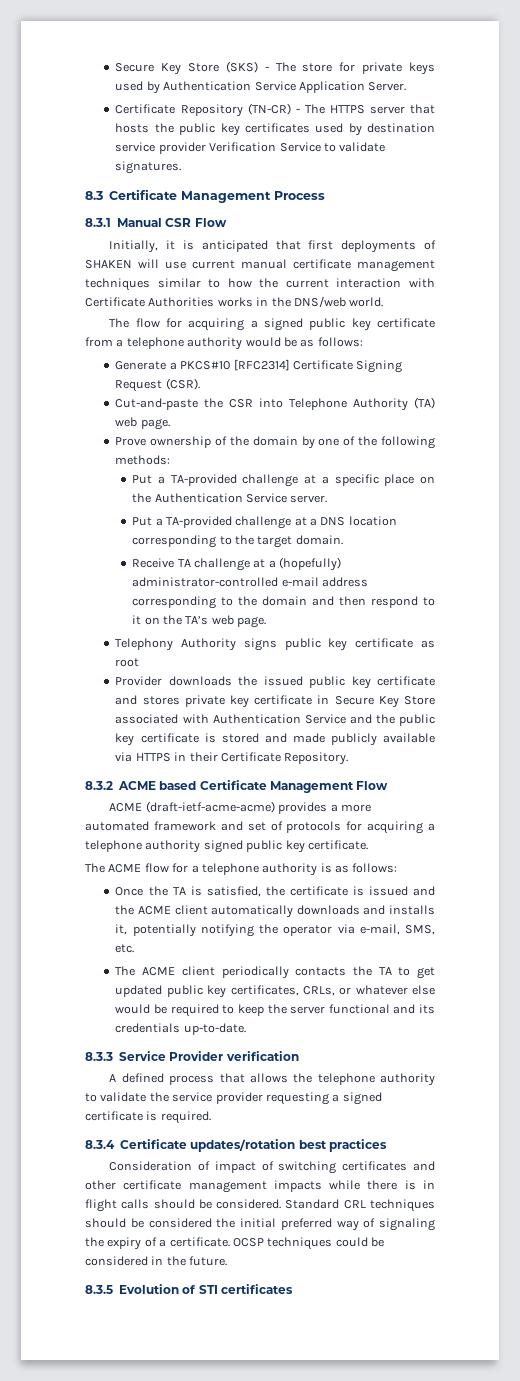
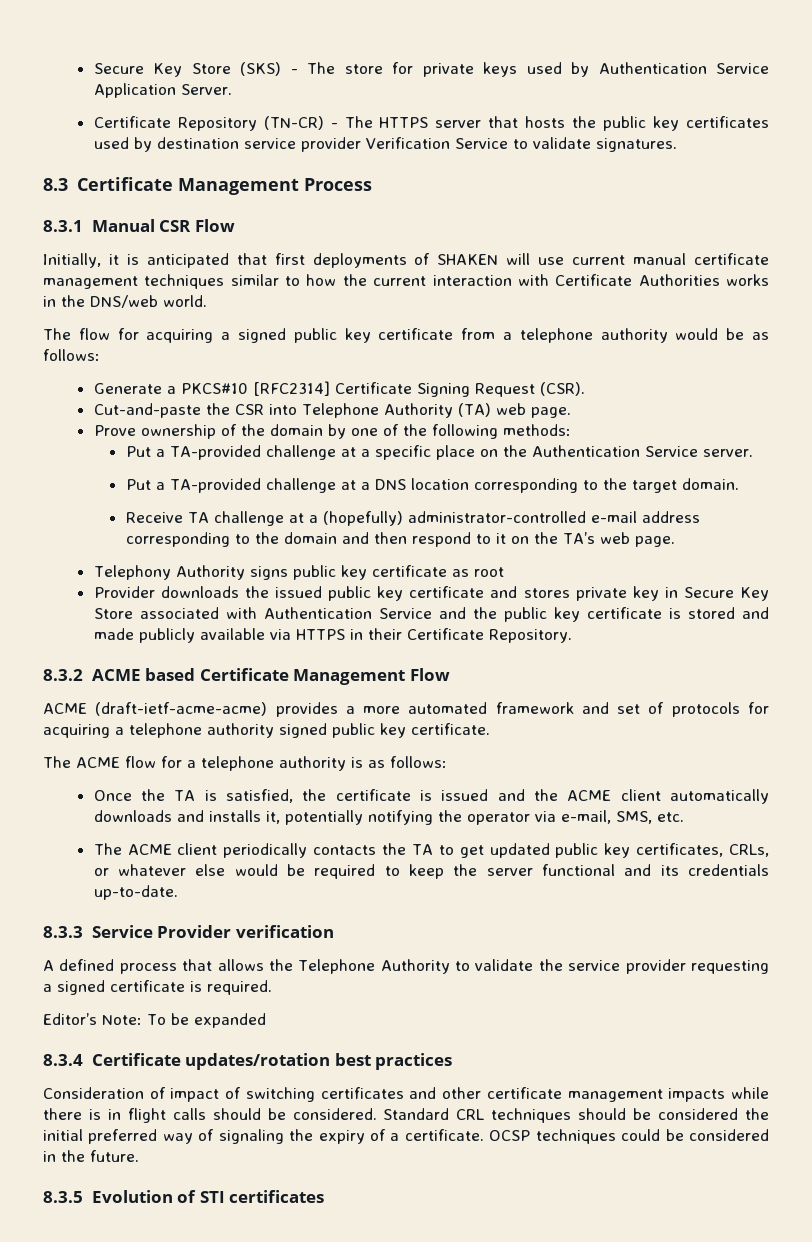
- Provider downloads the issued public key certificate and stores private key certificate in Secure Key Store associated with Authentication Service and the public key certificate is stored and made publicly available via HTTPS in their Certificate Repository.
+ Provider downloads the issued public key certificate and stores private key in Secure Key Store associated with Authentication Service and the public key certificate is stored and made publicly available via HTTPS in their Certificate Repository.
- A defined process that allows the telephone authority to validate the service provider requesting a signed certificate is required.
+ A defined process that allows the Telephone Authority to validate the service provider requesting a signed certificate is required.
+ Editor’s Note: To be expanded

